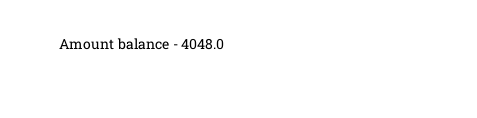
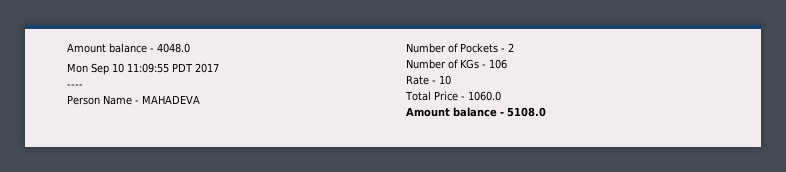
+ Mon Sep 10 11:09:55 PDT 2017
+ ----
+ Person Name - MAHADEVA
+ Number of Pockets - 2
+ Number of KGs - 106
+ Rate - 10
+ Total Price - 1060.0
+ Amount balance - 5108.0

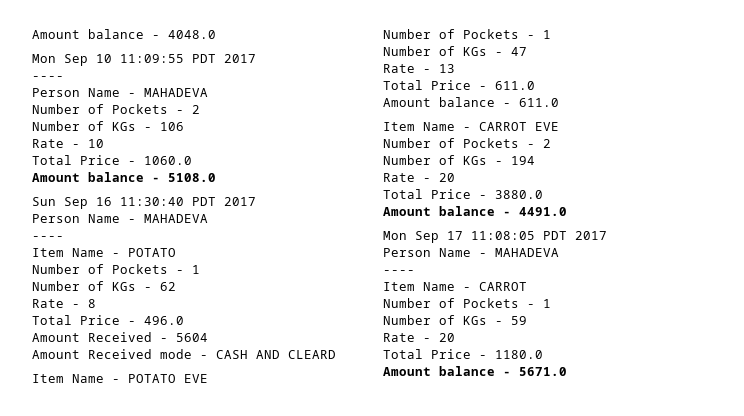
+ Sun Sep 16 11:30:40 PDT 2017
+ Person Name - MAHADEVA
+ ----
+ Item Name - POTATO
+ Number of Pockets - 1
+ Number of KGs - 62
+ Rate - 8
+ Total Price - 496.0
+ Amount Received - 5604
+ Amount Received mode - CASH AND CLEARD
+ Item Name - POTATO EVE
+ Number of Pockets - 1
+ Number of KGs - 47
+ Rate - 13
+ Total Price - 611.0
+ Amount balance - 611.0
+ Item Name - CARROT EVE
+ Number of Pockets - 2
+ Number of KGs - 194
+ Rate - 20
+ Total Price - 3880.0
+ Amount balance - 4491.0
+ Mon Sep 17 11:08:05 PDT 2017
+ Person Name - MAHADEVA
+ ----
+ Item Name - CARROT
+ Number of Pockets - 1
+ Number of KGs - 59
+ Rate - 20
+ Total Price - 1180.0
+ Amount balance - 5671.0

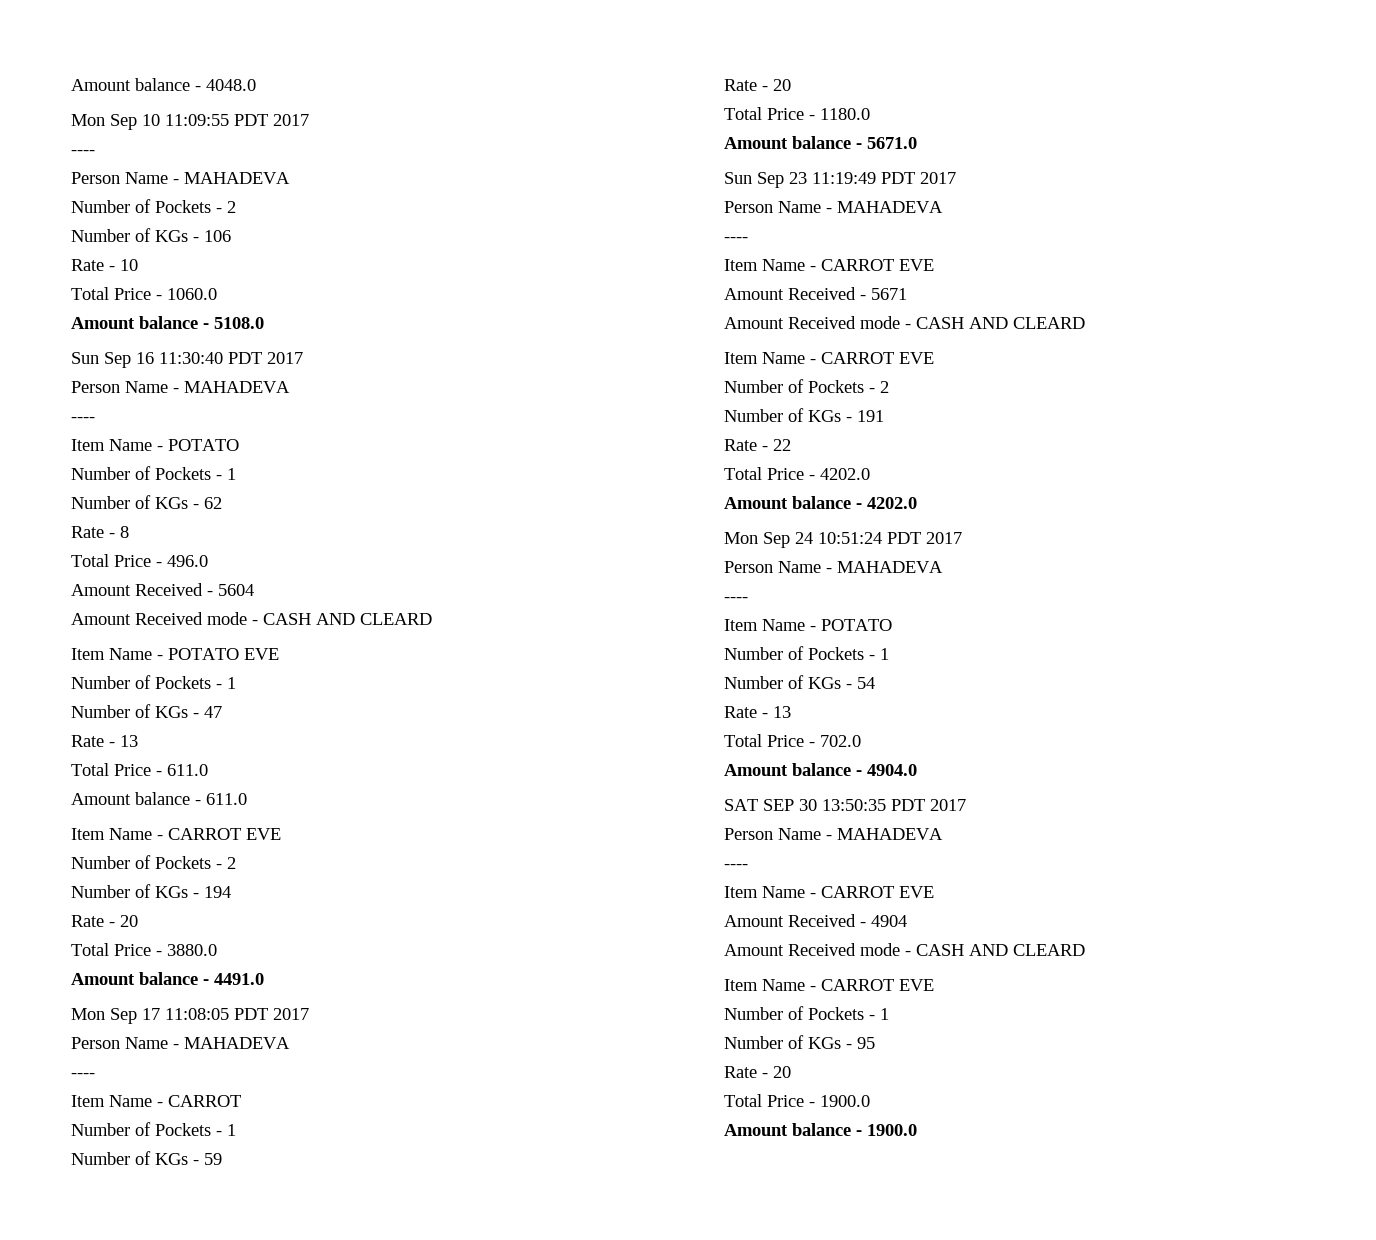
+ Sun Sep 23 11:19:49 PDT 2017
+ Person Name - MAHADEVA
+ ----
+ Item Name - CARROT EVE
+ Amount Received - 5671
+ Amount Received mode - CASH AND CLEARD
+ Item Name - CARROT EVE
+ Number of Pockets - 2
+ Number of KGs - 191
+ Rate - 22
+ Total Price - 4202.0
+ Amount balance - 4202.0
+ Mon Sep 24 10:51:24 PDT 2017
+ Person Name - MAHADEVA
+ ----
+ Item Name - POTATO
+ Number of Pockets - 1
+ Number of KGs - 54
+ Rate - 13
+ Total Price - 702.0
+ Amount balance - 4904.0
+ SAT SEP 30 13:50:35 PDT 2017
+ Person Name - MAHADEVA
+ ----
+ Item Name - CARROT EVE
+ Amount Received - 4904
+ Amount Received mode - CASH AND CLEARD
+ Item Name - CARROT EVE
+ Number of Pockets - 1
+ Number of KGs - 95
+ Rate - 20
+ Total Price - 1900.0
+ Amount balance - 1900.0

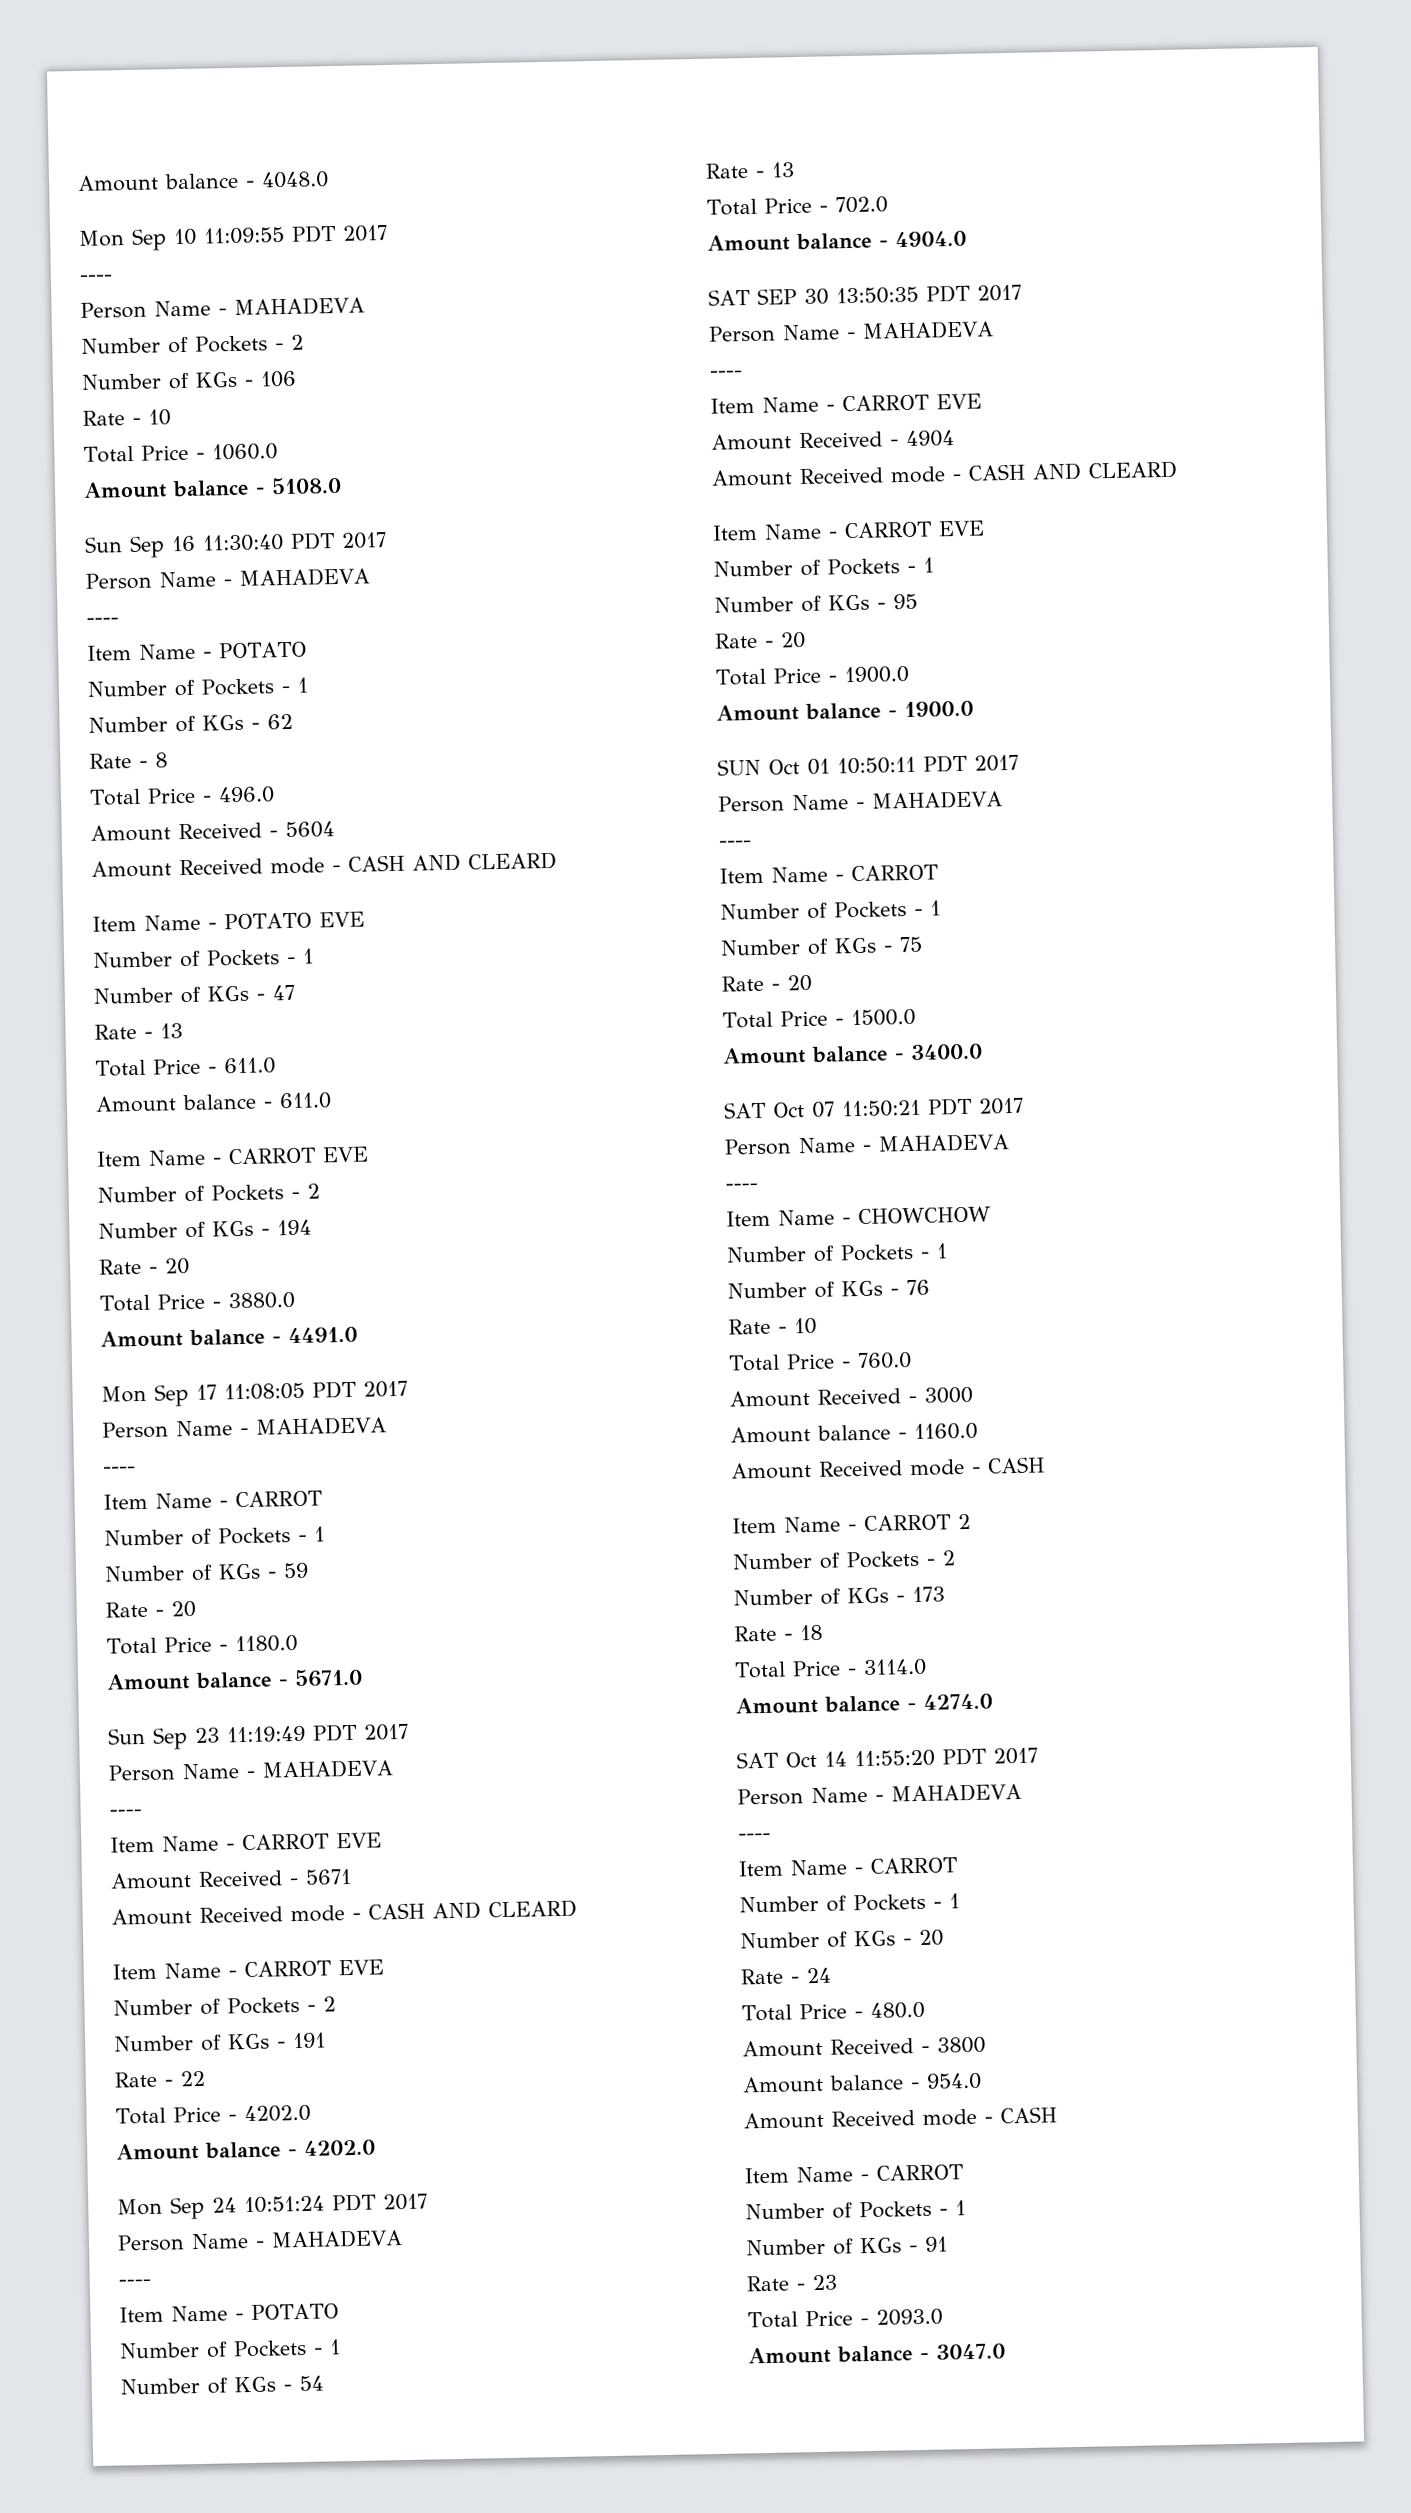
+ SUN Oct 01 10:50:11 PDT 2017
+ Person Name - MAHADEVA
+ ----
+ Item Name - CARROT
+ Number of Pockets - 1
+ Number of KGs - 75
+ Rate - 20
+ Total Price - 1500.0
+ Amount balance - 3400.0
+ SAT Oct 07 11:50:21 PDT 2017
+ Person Name - MAHADEVA
+ ----
+ Item Name - CHOWCHOW
+ Number of Pockets - 1
+ Number of KGs - 76
+ Rate - 10
+ Total Price - 760.0
+ Amount Received - 3000
+ Amount balance - 1160.0
+ Amount Received mode - CASH
+ Item Name - CARROT 2
+ Number of Pockets - 2
+ Number of KGs - 173
+ Rate - 18
+ Total Price - 3114.0
+ Amount balance - 4274.0
+ SAT Oct 14 11:55:20 PDT 2017
+ Person Name - MAHADEVA
+ ----
+ Item Name - CARROT
+ Number of Pockets - 1
+ Number of KGs - 20
+ Rate - 24
+ Total Price - 480.0
+ Amount Received - 3800
+ Amount balance - 954.0
+ Amount Received mode - CASH
+ Item Name - CARROT
+ Number of Pockets - 1
+ Number of KGs - 91
+ Rate - 23
+ Total Price - 2093.0
+ Amount balance - 3047.0

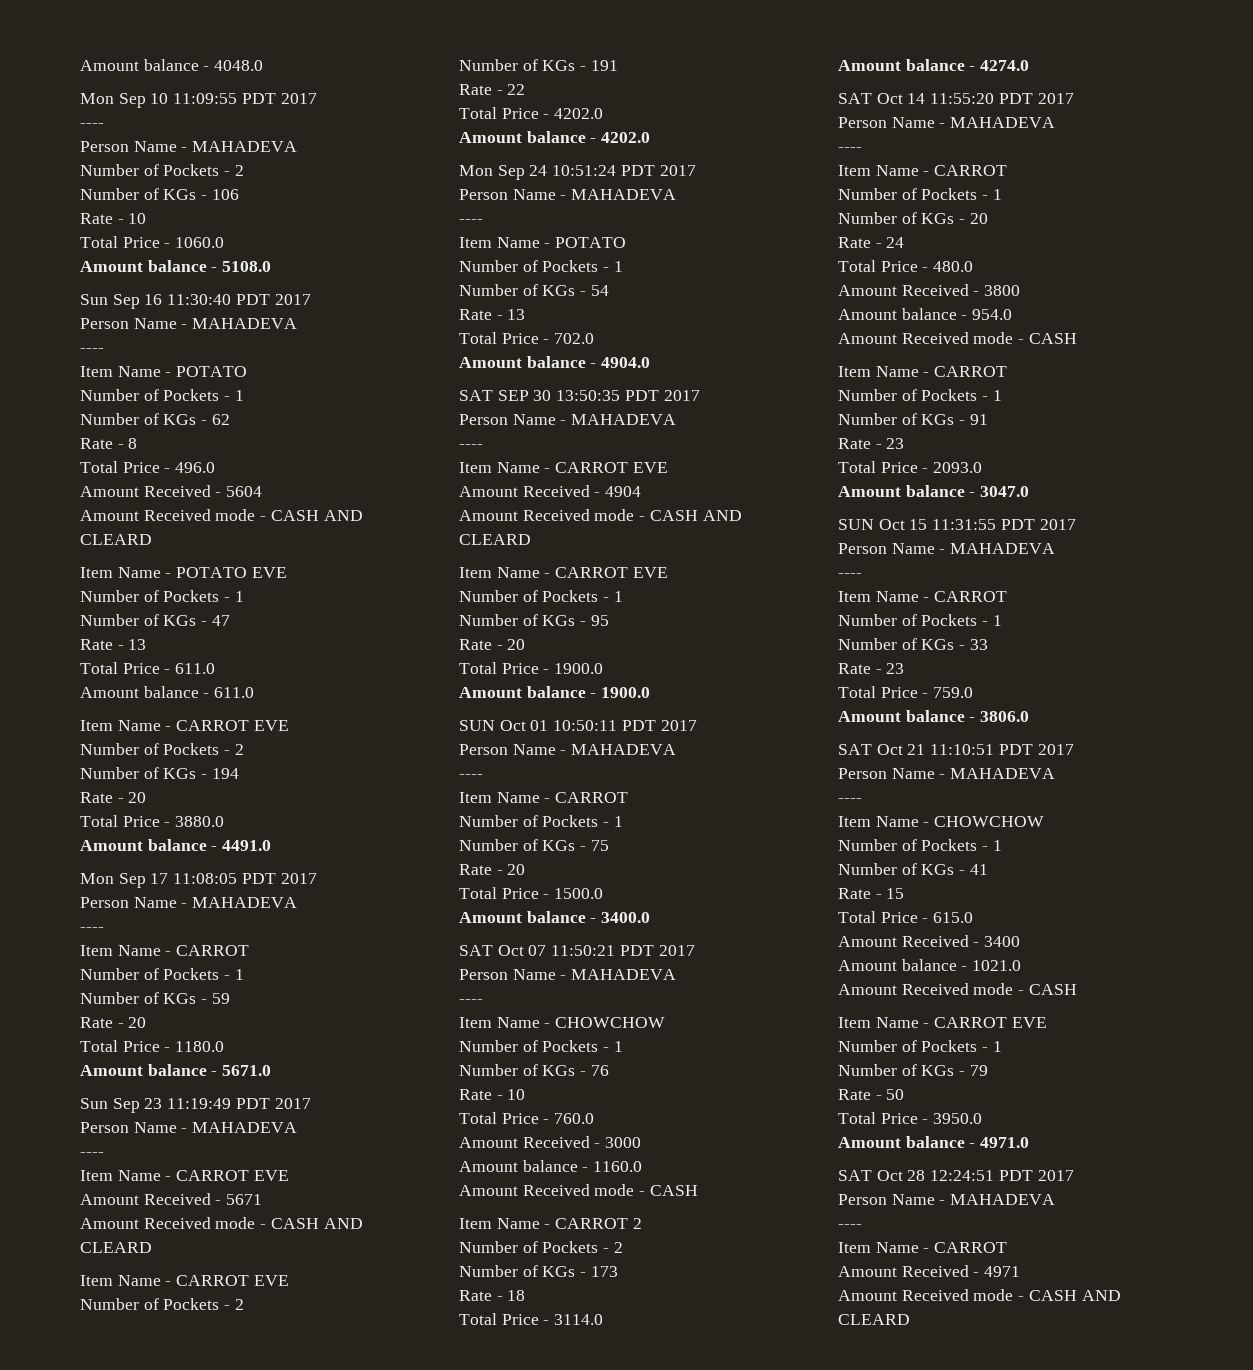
+ SUN Oct 15 11:31:55 PDT 2017
+ Person Name - MAHADEVA
+ ----
+ Item Name - CARROT
+ Number of Pockets - 1
+ Number of KGs - 33
+ Rate - 23
+ Total Price - 759.0
+ Amount balance - 3806.0
+ SAT Oct 21 11:10:51 PDT 2017
+ Person Name - MAHADEVA
+ ----
+ Item Name - CHOWCHOW
+ Number of Pockets - 1
+ Number of KGs - 41
+ Rate - 15
+ Total Price - 615.0
+ Amount Received - 3400
+ Amount balance - 1021.0
+ Amount Received mode - CASH
+ Item Name - CARROT EVE
+ Number of Pockets - 1
+ Number of KGs - 79
+ Rate - 50
+ Total Price - 3950.0
+ Amount balance - 4971.0
+ SAT Oct 28 12:24:51 PDT 2017
+ Person Name - MAHADEVA
+ ----
+ Item Name - CARROT
+ Amount Received - 4971
+ Amount Received mode - CASH AND CLEARD

